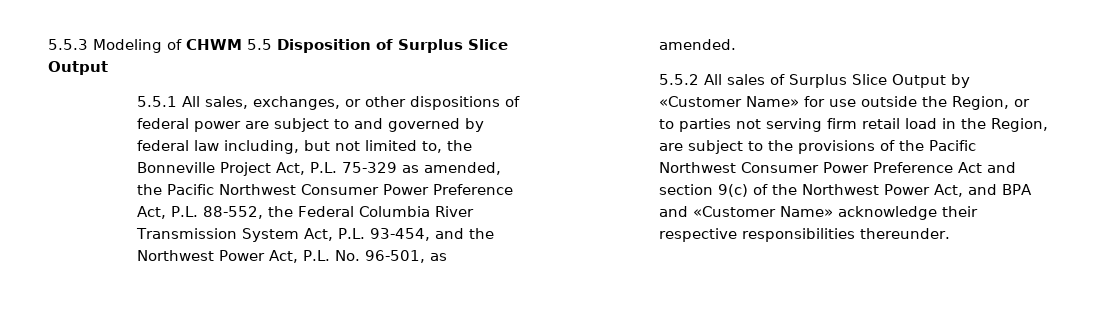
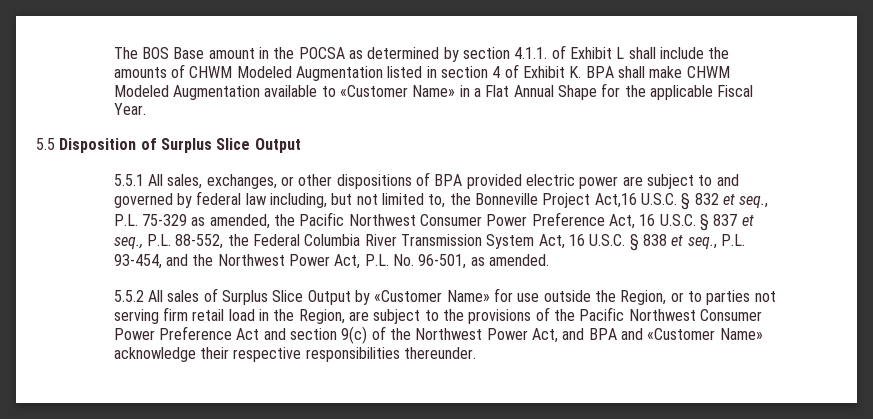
- 5.5.3 Modeling of CHWM 5.5 Disposition of Surplus Slice Output
+ The BOS Base amount in the POCSA as determined by section 4.1.1. of Exhibit L shall include the amounts of CHWM Modeled Augmentation listed in section 4 of Exhibit K. BPA shall make CHWM Modeled Augmentation available to «Customer Name» in a Flat Annual Shape for the applicable Fiscal Year.
+ 5.5 Disposition of Surplus Slice Output
- 5.5.1 All sales, exchanges, or other dispositions of federal power are subject to and governed by federal law including, but not limited to, the Bonneville Project Act, P.L. 75-329 as amended, the Pacific Northwest Consumer Power Preference Act, P.L. 88-552, the Federal Columbia River Transmission System Act, P.L. 93-454, and the Northwest Power Act, P.L. No. 96-501, as amended.
+ 5.5.1 All sales, exchanges, or other dispositions of BPA provided electric power are subject to and governed by federal law including, but not limited to, the Bonneville Project Act,16 U.S.C. § 832 et seq., P.L. 75-329 as amended, the Pacific Northwest Consumer Power Preference Act, 16 U.S.C. § 837 et seq., P.L. 88-552, the Federal Columbia River Transmission System Act, 16 U.S.C. § 838 et seq., P.L. 93-454, and the Northwest Power Act, P.L. No. 96-501, as amended.

